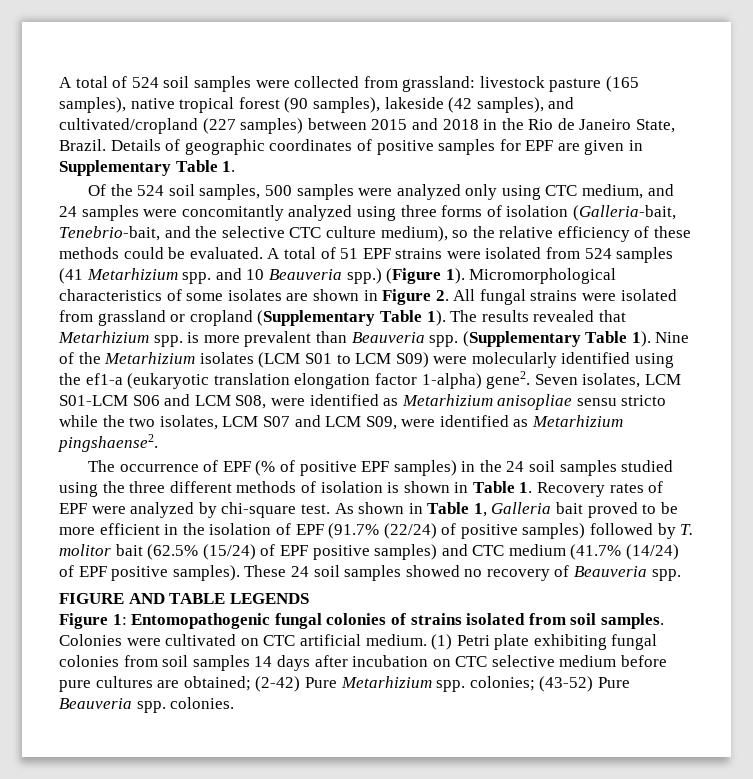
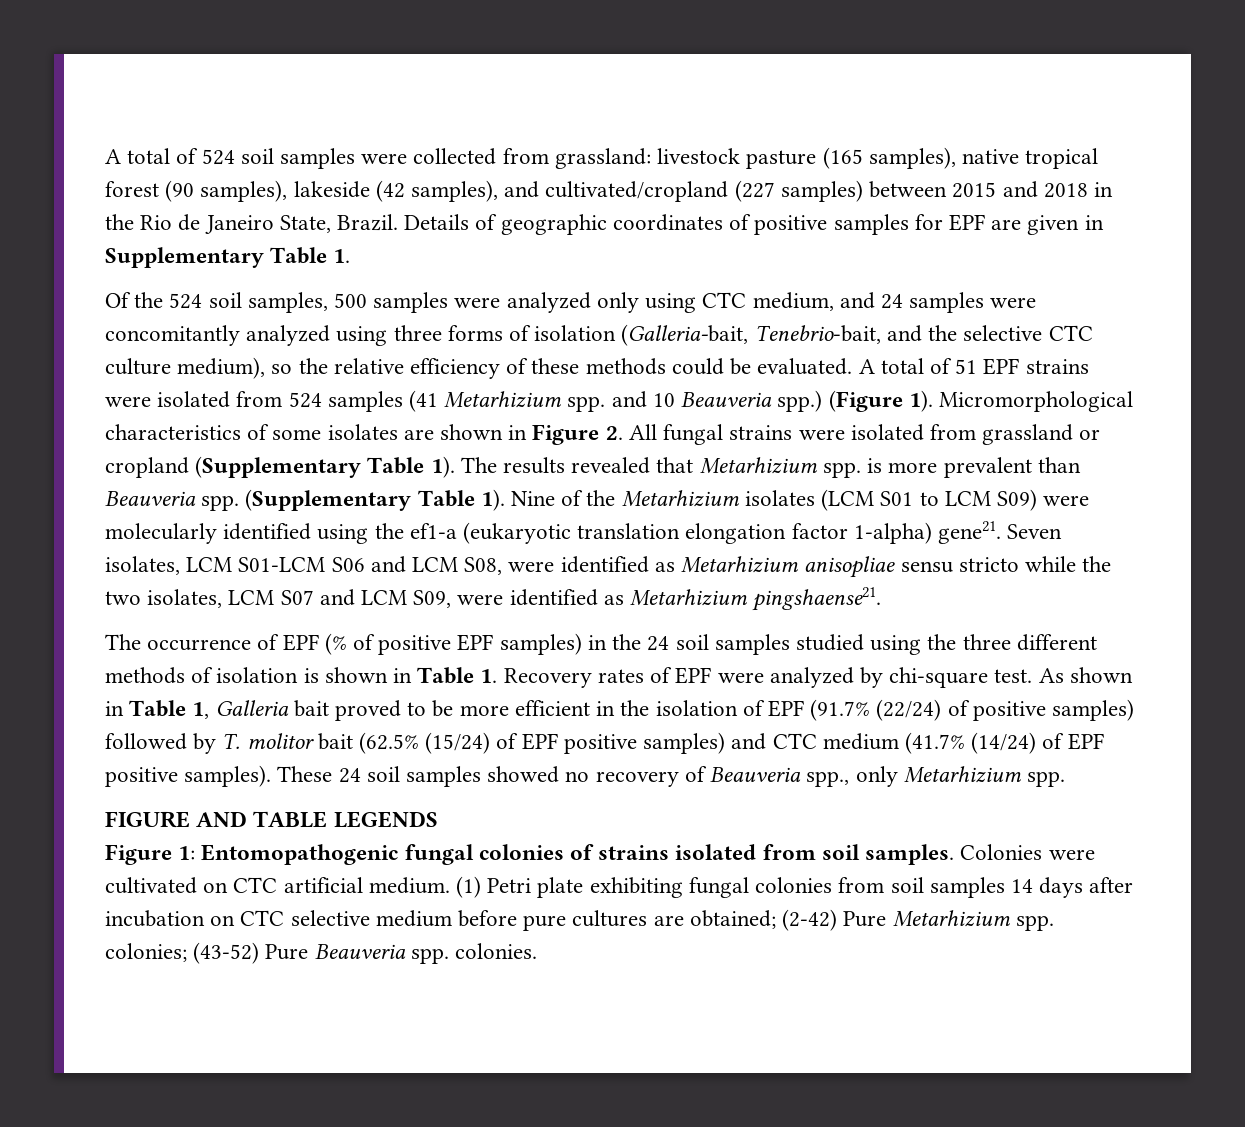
- Nine of the Metarhizium isolates (LCM S01 to LCM S09) were molecularly identified using the ef1-a (eukaryotic translation elongation factor 1-alpha) gene2.
+ Nine of the Metarhizium isolates (LCM S01 to LCM S09) were molecularly identified using the ef1-a (eukaryotic translation elongation factor 1-alpha) gene21.
- Seven isolates, LCM S01-LCM S06 and LCM S08, were identified as Metarhizium anisopliae sensu stricto while the two isolates, LCM S07 and LCM S09, were identified as Metarhizium pingshaense2.
+ Seven isolates, LCM S01-LCM S06 and LCM S08, were identified as Metarhizium anisopliae sensu stricto while the two isolates, LCM S07 and LCM S09, were identified as Metarhizium pingshaense21.
- These 24 soil samples showed no recovery of Beauveria spp.
+ These 24 soil samples showed no recovery of Beauveria spp., only Metarhizium spp.

